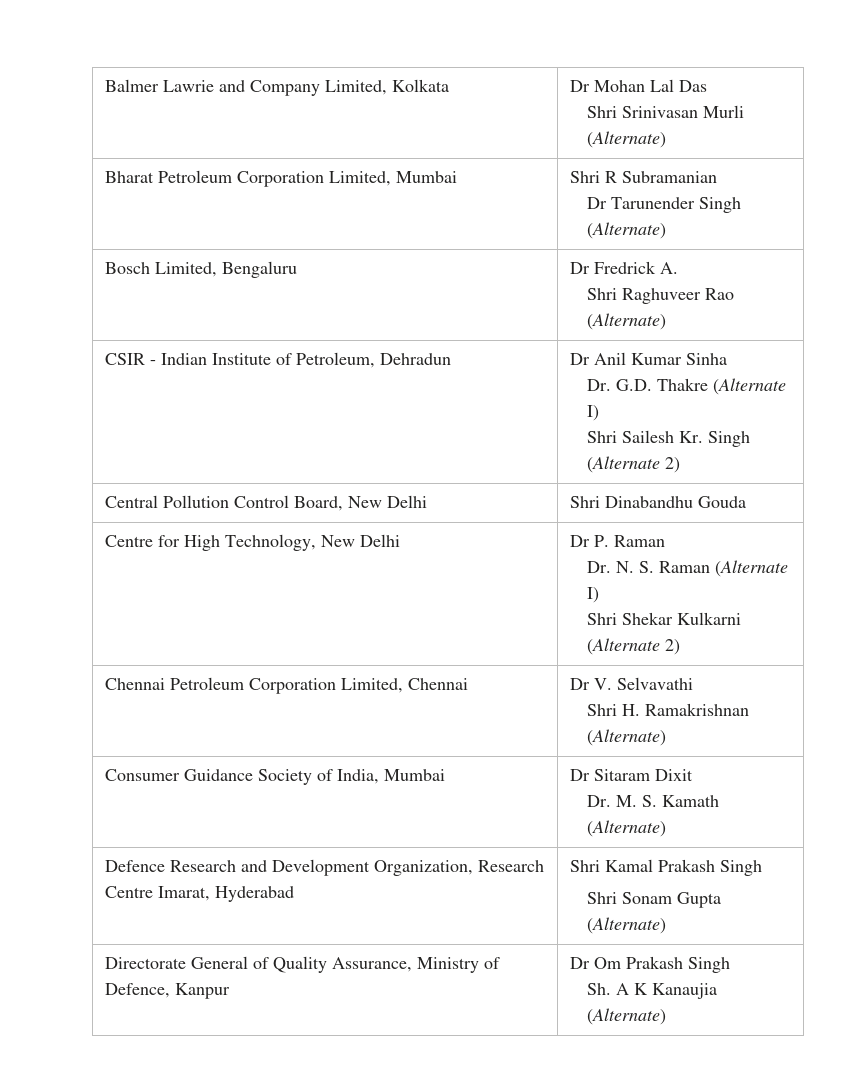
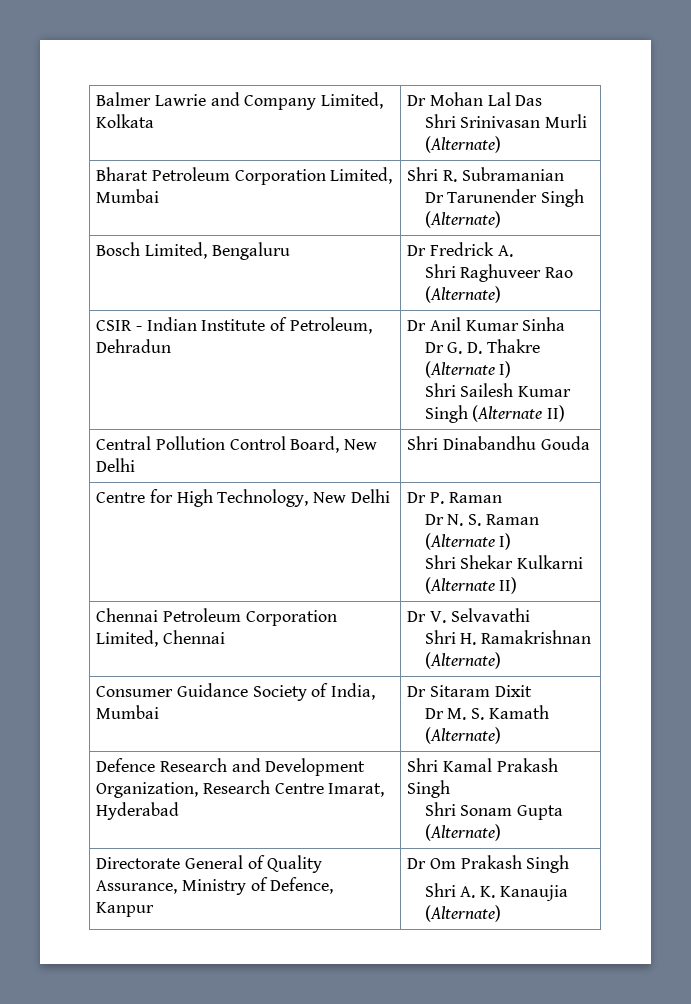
- Bharat Petroleum Corporation Limited, Mumbai | Shri R Subramanian
+ Bharat Petroleum Corporation Limited, Mumbai | Shri R. Subramanian
  CSIR - Indian Institute of Petroleum, Dehradun | Dr Anil Kumar Sinha
- Dr. G.D. Thakre (Alternate I)
- Shri Sailesh Kr. Singh (Alternate 2)
+ Dr G. D. Thakre (Alternate I)
+ Shri Sailesh Kumar Singh (Alternate II)
  Centre for High Technology, New Delhi | Dr P. Raman
- Dr. N. S. Raman (Alternate I)
- Shri Shekar Kulkarni (Alternate 2)
+ Dr N. S. Raman (Alternate I)
+ Shri Shekar Kulkarni (Alternate II)
  Consumer Guidance Society of India, Mumbai | Dr Sitaram Dixit
- Dr. M. S. Kamath (Alternate)
+ Dr M. S. Kamath (Alternate)
  Directorate General of Quality Assurance, Ministry of Defence, Kanpur | Dr Om Prakash Singh
- Sh. A K Kanaujia (Alternate)
+ Shri A. K. Kanaujia (Alternate)

